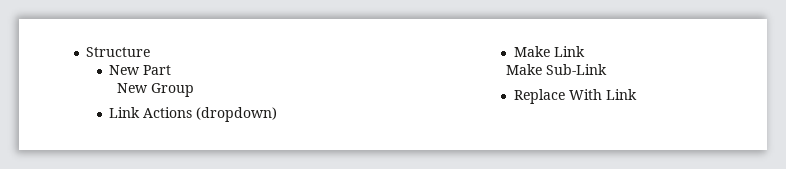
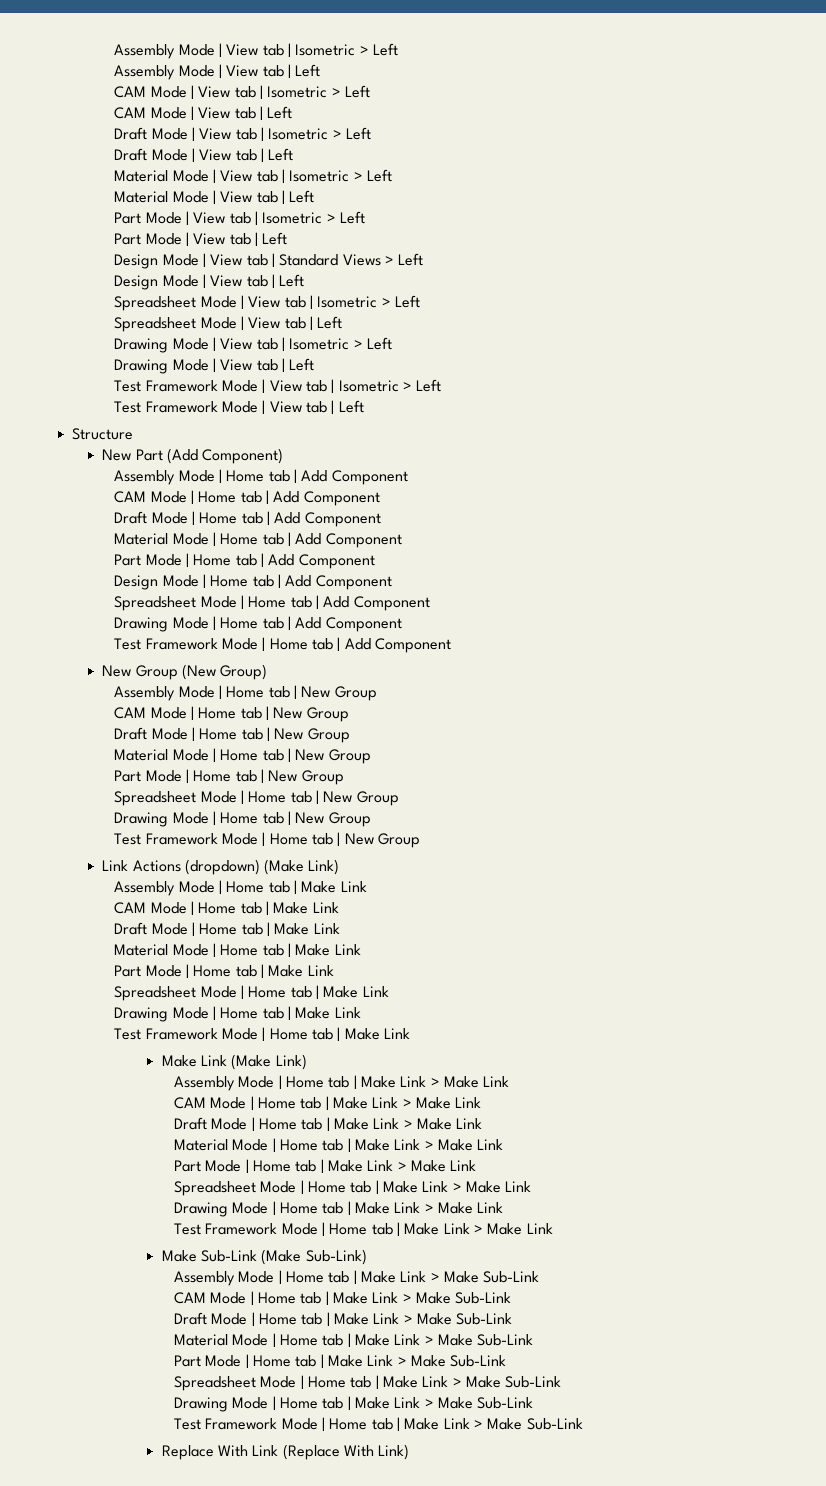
+ Assembly Mode | View tab | Isometric > Left
+ Assembly Mode | View tab | Left
+ CAM Mode | View tab | Isometric > Left
+ CAM Mode | View tab | Left
+ Draft Mode | View tab | Isometric > Left
+ Draft Mode | View tab | Left
+ Material Mode | View tab | Isometric > Left
+ Material Mode | View tab | Left
+ Part Mode | View tab | Isometric > Left
+ Part Mode | View tab | Left
+ Design Mode | View tab | Standard Views > Left
+ Design Mode | View tab | Left
+ Spreadsheet Mode | View tab | Isometric > Left
+ Spreadsheet Mode | View tab | Left
+ Drawing Mode | View tab | Isometric > Left
+ Drawing Mode | View tab | Left
+ Test Framework Mode | View tab | Isometric > Left
+ Test Framework Mode | View tab | Left
  Structure
- New Part
- New Group
+ New Part (Add Component)
+ Assembly Mode | Home tab | Add Component
+ CAM Mode | Home tab | Add Component
+ Draft Mode | Home tab | Add Component
+ Material Mode | Home tab | Add Component
+ Part Mode | Home tab | Add Component
+ Design Mode | Home tab | Add Component
+ Spreadsheet Mode | Home tab | Add Component
+ Drawing Mode | Home tab | Add Component
+ Test Framework Mode | Home tab | Add Component
+ New Group (New Group)
+ Assembly Mode | Home tab | New Group
+ CAM Mode | Home tab | New Group
+ Draft Mode | Home tab | New Group
+ Material Mode | Home tab | New Group
+ Part Mode | Home tab | New Group
+ Spreadsheet Mode | Home tab | New Group
+ Drawing Mode | Home tab | New Group
+ Test Framework Mode | Home tab | New Group
- Link Actions (dropdown)
- Make Link
- Make Sub-Link
+ Link Actions (dropdown) (Make Link)
+ Assembly Mode | Home tab | Make Link
+ CAM Mode | Home tab | Make Link
+ Draft Mode | Home tab | Make Link
+ Material Mode | Home tab | Make Link
+ Part Mode | Home tab | Make Link
+ Spreadsheet Mode | Home tab | Make Link
+ Drawing Mode | Home tab | Make Link
+ Test Framework Mode | Home tab | Make Link
+ Make Link (Make Link)
+ Assembly Mode | Home tab | Make Link > Make Link
+ CAM Mode | Home tab | Make Link > Make Link
+ Draft Mode | Home tab | Make Link > Make Link
+ Material Mode | Home tab | Make Link > Make Link
+ Part Mode | Home tab | Make Link > Make Link
+ Spreadsheet Mode | Home tab | Make Link > Make Link
+ Drawing Mode | Home tab | Make Link > Make Link
+ Test Framework Mode | Home tab | Make Link > Make Link
+ Make Sub-Link (Make Sub-Link)
+ Assembly Mode | Home tab | Make Link > Make Sub-Link
+ CAM Mode | Home tab | Make Link > Make Sub-Link
+ Draft Mode | Home tab | Make Link > Make Sub-Link
+ Material Mode | Home tab | Make Link > Make Sub-Link
+ Part Mode | Home tab | Make Link > Make Sub-Link
+ Spreadsheet Mode | Home tab | Make Link > Make Sub-Link
+ Drawing Mode | Home tab | Make Link > Make Sub-Link
+ Test Framework Mode | Home tab | Make Link > Make Sub-Link
- Replace With Link
+ Replace With Link (Replace With Link)

